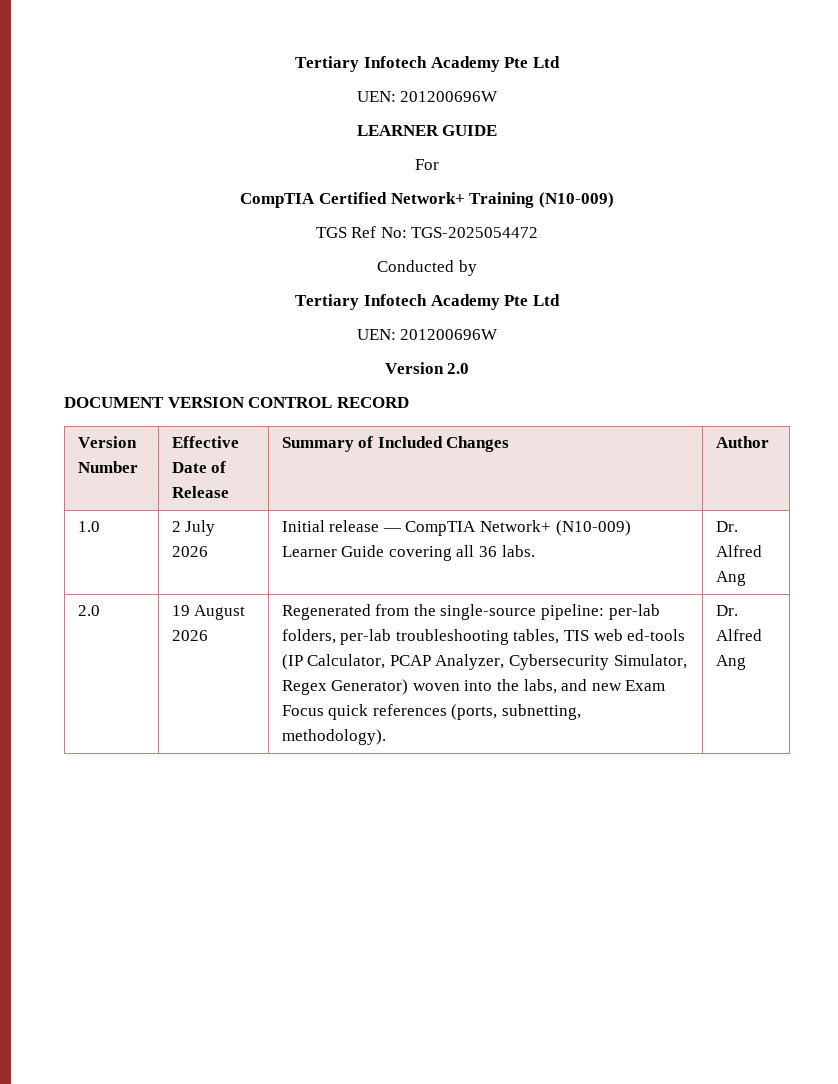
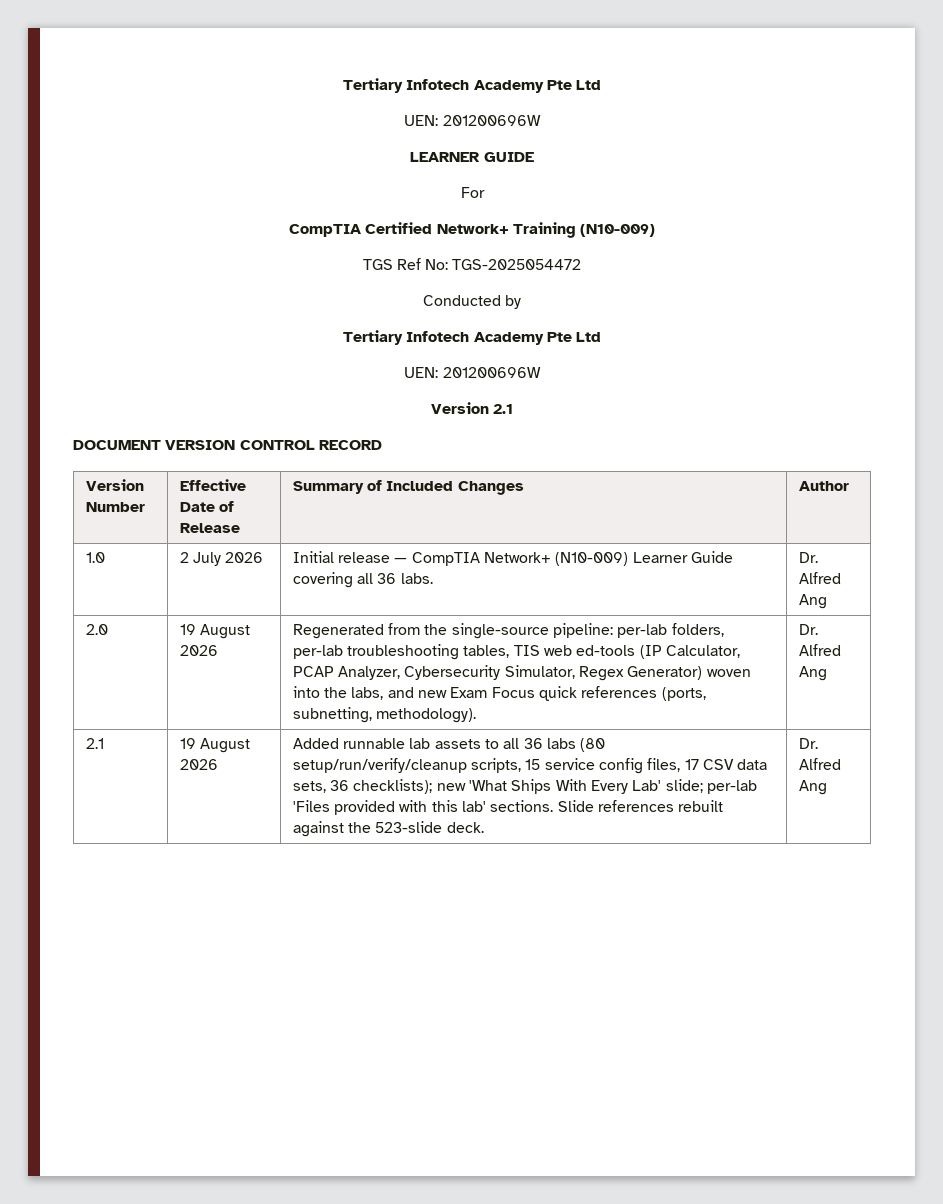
- Version 2.0
+ Version 2.1
+ 2.1 | 19 August 2026 | Added runnable lab assets to all 36 labs (80 setup/run/verify/cleanup scripts, 15 service config files, 17 CSV data sets, 36 checklists); new 'What Ships With Every Lab' slide; per-lab 'Files provided with this lab' sections. Slide references rebuilt against the 523-slide deck. | Dr. Alfred Ang

